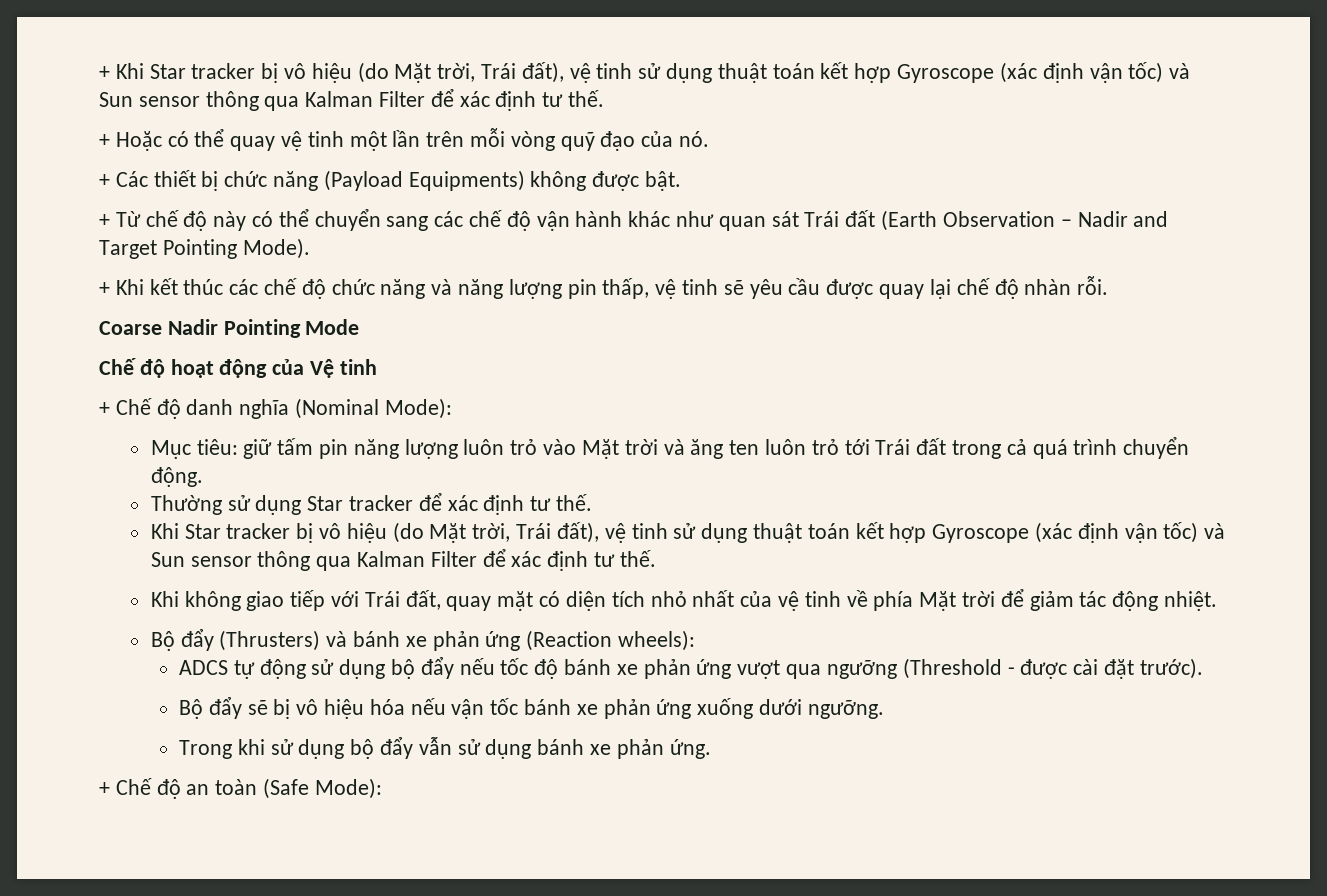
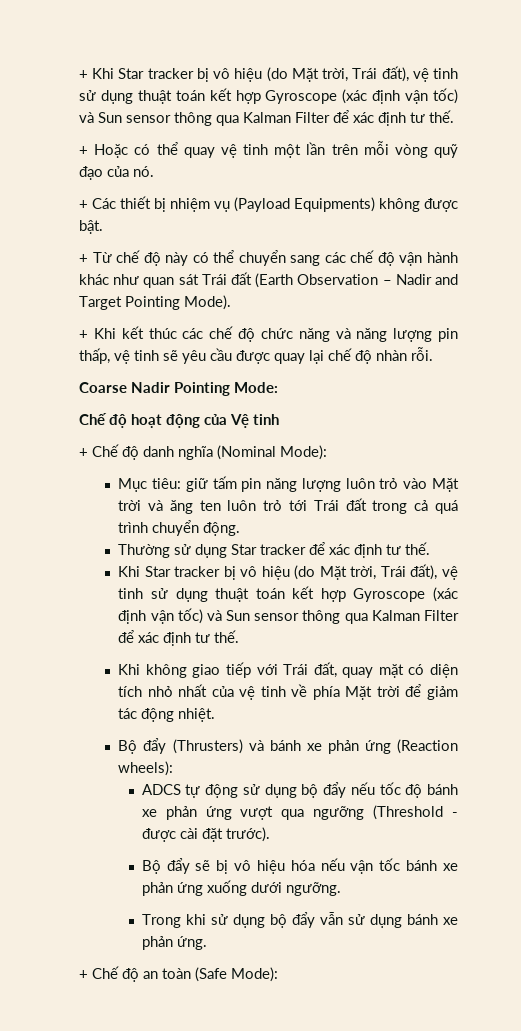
- + Các thiết bị chức năng (Payload Equipments) không được bật.
+ + Các thiết bị nhiệm vụ (Payload Equipments) không được bật.
- Coarse Nadir Pointing Mode
+ Coarse Nadir Pointing Mode:

